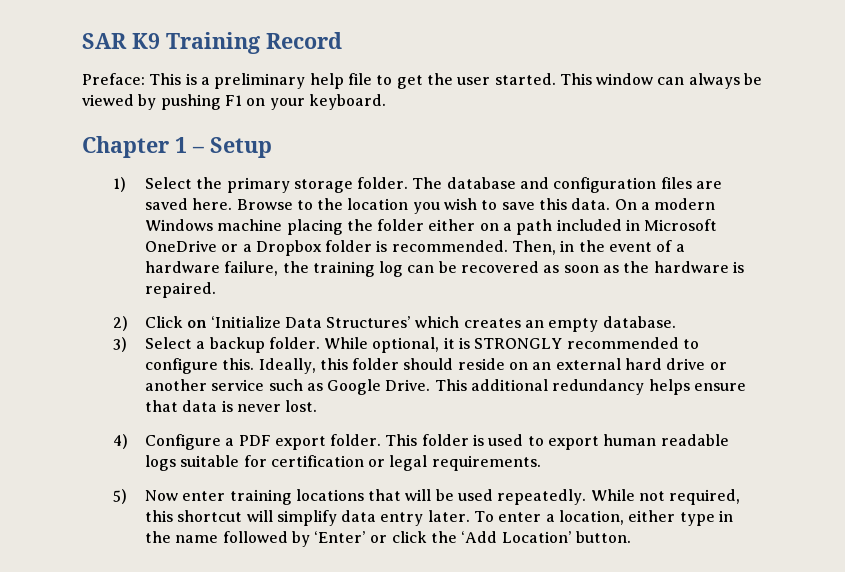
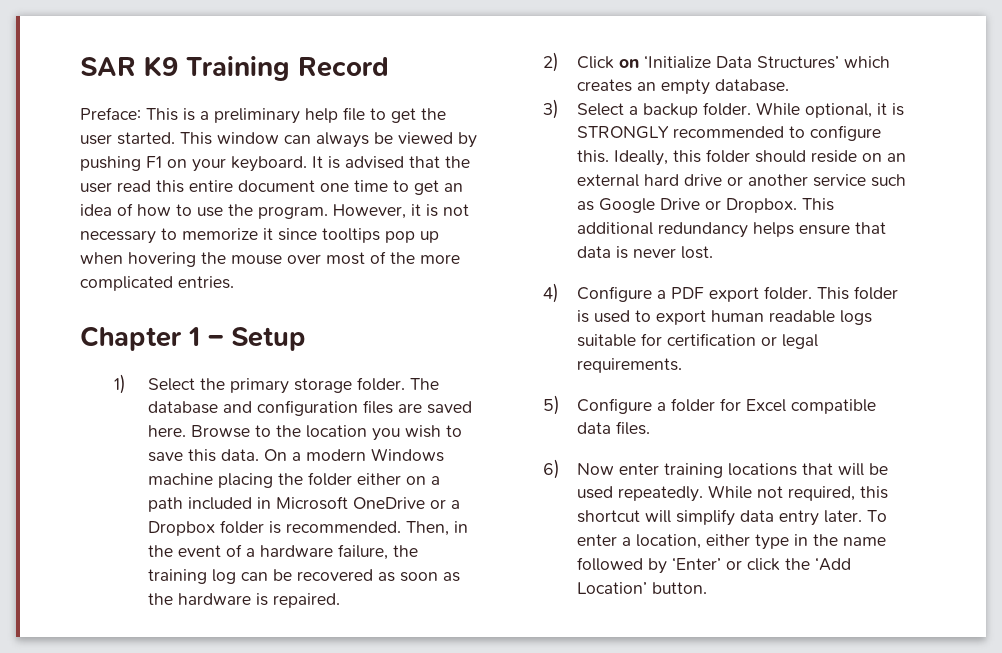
+ It is advised that the user read this entire document one time to get an idea of how to use the program. However, it is not necessary to memorize it since tooltips pop up when hovering the mouse over most of the more complicated entries.
- Ideally, this folder should reside on an external hard drive or another service such as Google Drive.
+ Ideally, this folder should reside on an external hard drive or another service such as Google Drive or Dropbox.
- 5) Now enter training locations that will be used repeatedly.
+ 5) Configure a folder for Excel compatible data files.
+ 6) Now enter training locations that will be used repeatedly.

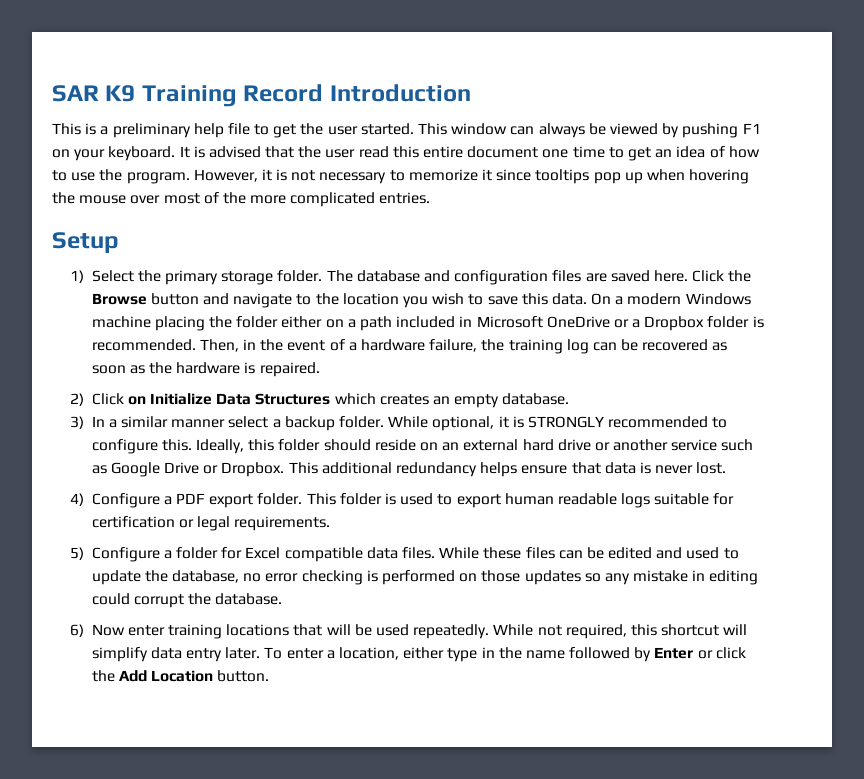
- SAR K9 Training Record
- Preface: This is a preliminary help file to get the user started.
+ SAR K9 Training Record Introduction
+ This is a preliminary help file to get the user started.
- Chapter 1 – Setup
+ Setup
- Browse to the location you wish to save this data.
+ Click the Browse button and navigate to the location you wish to save this data.
- 2) Click on ‘Initialize Data Structures’ which creates an empty database.
+ 2) Click on Initialize Data Structures which creates an empty database.
- 3) Select a backup folder.
+ 3) In a similar manner select a backup folder.
+ While these files can be edited and used to update the database, no error checking is performed on those updates so any mistake in editing could corrupt the database.
- To enter a location, either type in the name followed by ‘Enter’ or click the ‘Add Location’ button.
+ To enter a location, either type in the name followed by Enter or click the Add Location button.

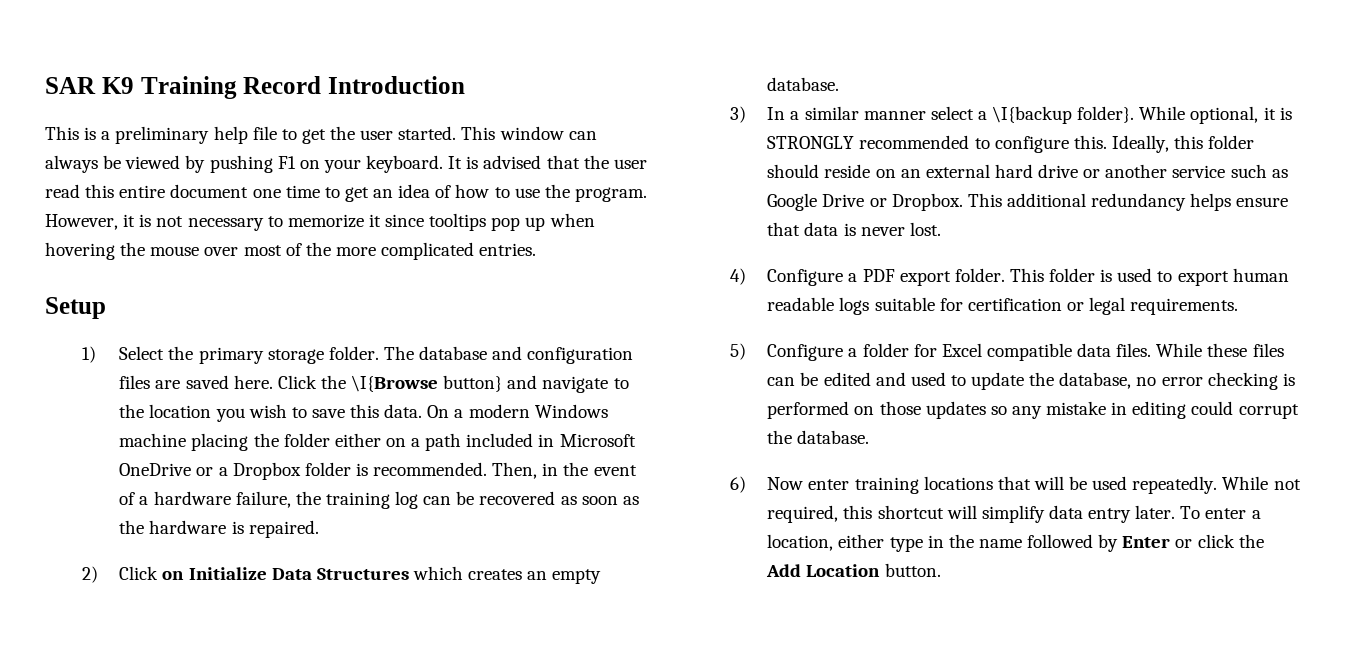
- Click the Browse button and navigate to the location you wish to save this data.
+ Click the \I{Browse button} and navigate to the location you wish to save this data.
- 3) In a similar manner select a backup folder.
+ 3) In a similar manner select a \I{backup folder}.

